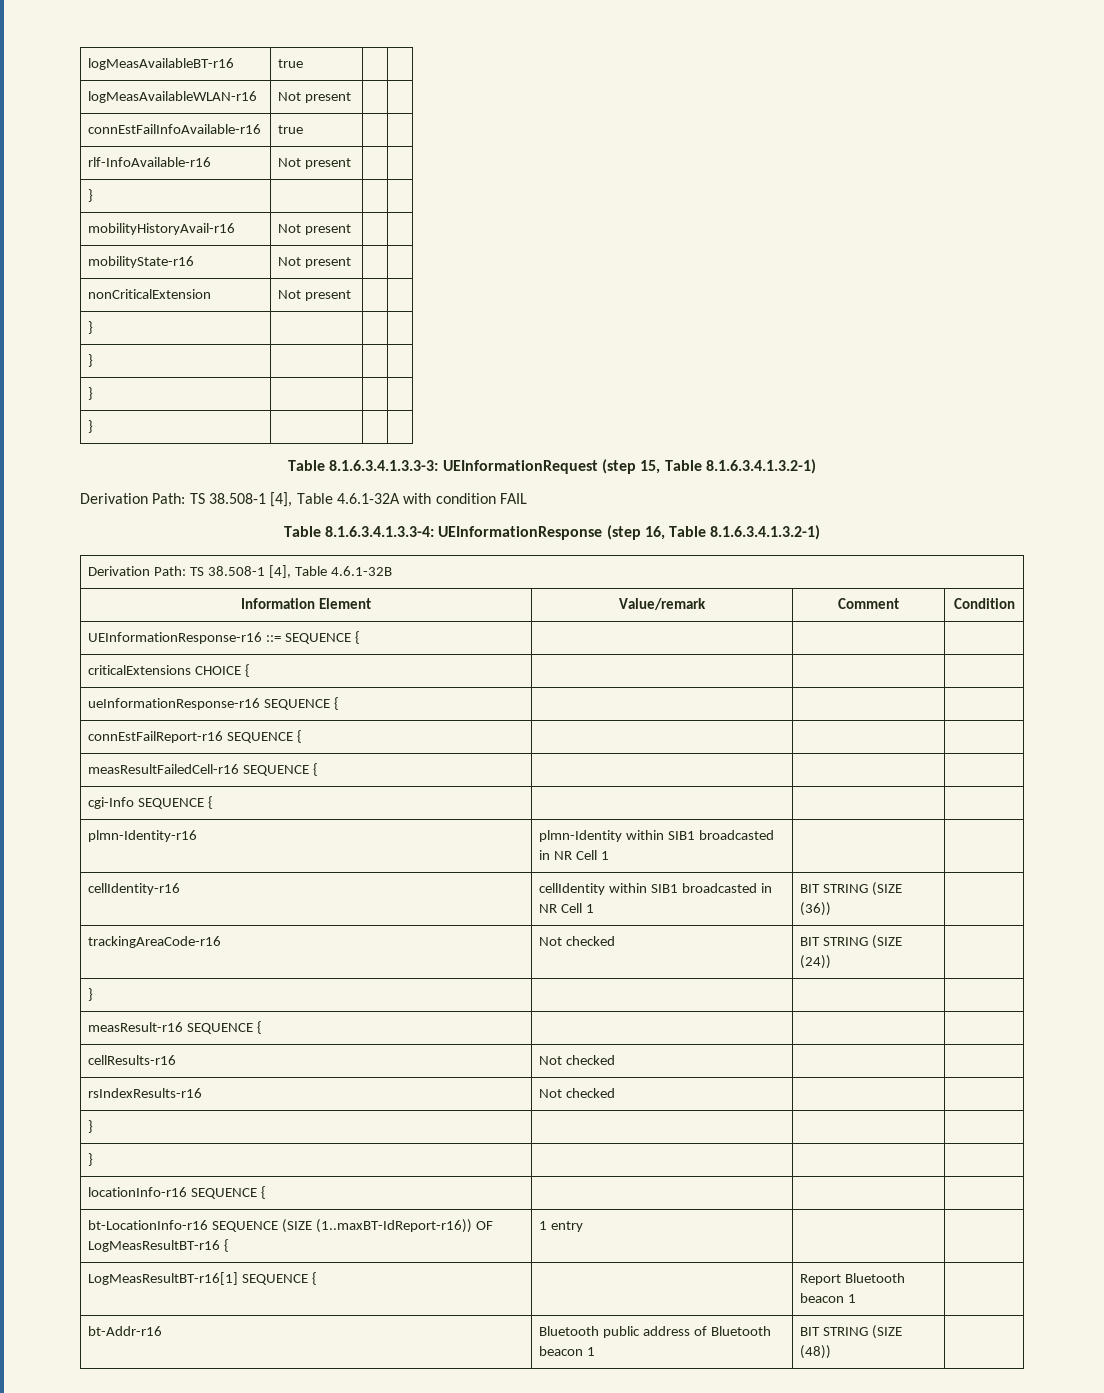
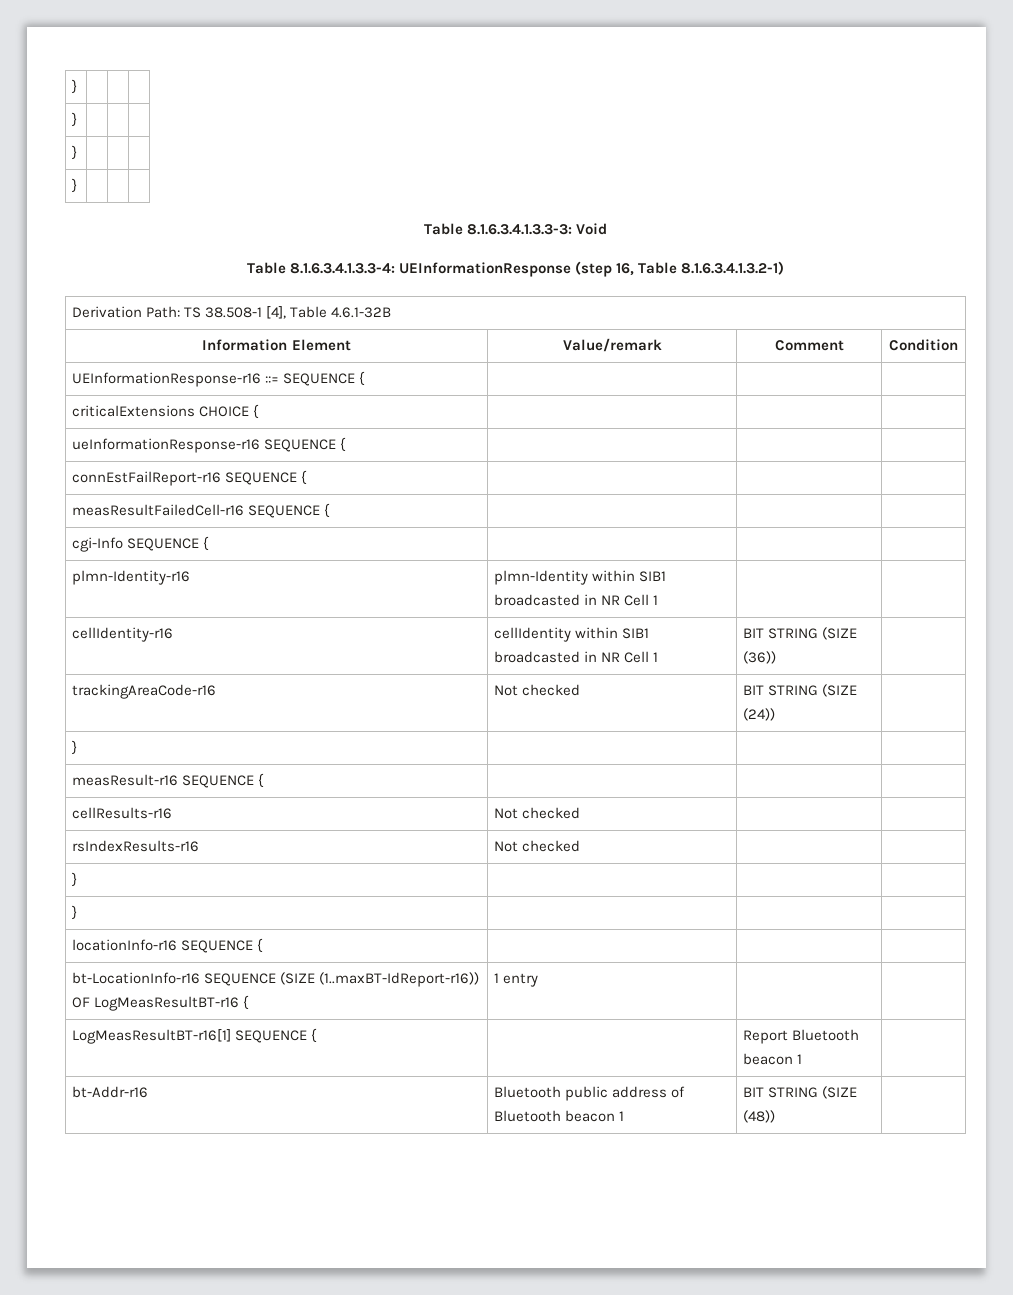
- logMeasAvailableBT-r16 | true | |
- logMeasAvailableWLAN-r16 | Not present | |
- connEstFailInfoAvailable-r16 | true | |
- rlf-InfoAvailable-r16 | Not present | |
- } | | |
- mobilityHistoryAvail-r16 | Not present | |
- mobilityState-r16 | Not present | |
- nonCriticalExtension | Not present | |
- Table 8.1.6.3.4.1.3.3-3: UEInformationRequest (step 15, Table 8.1.6.3.4.1.3.2-1)
- Derivation Path: TS 38.508-1 [4], Table 4.6.1-32A with condition FAIL
+ Table 8.1.6.3.4.1.3.3-3: Void

